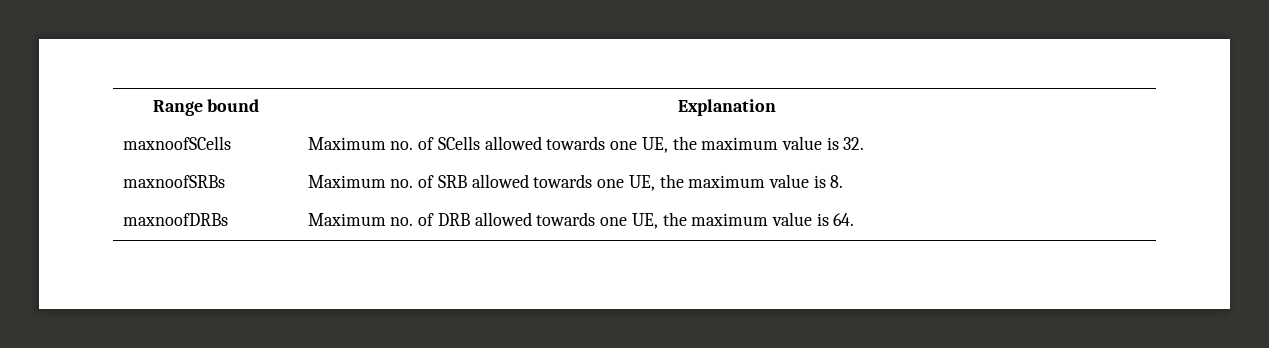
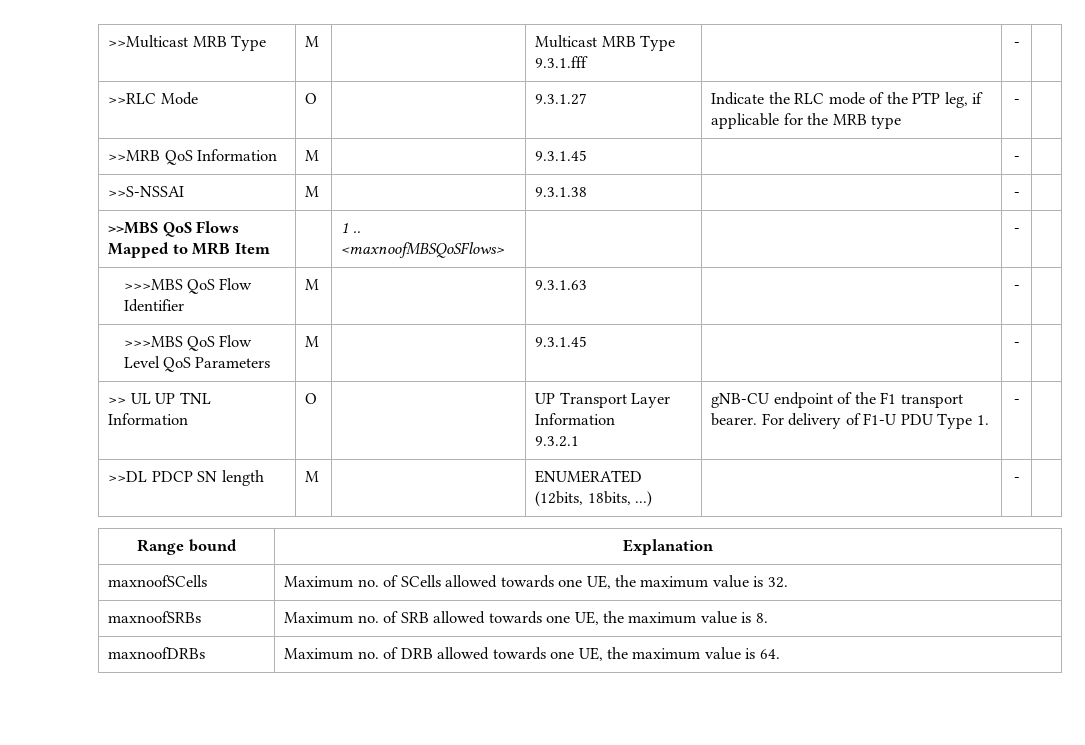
+ >>Multicast MRB Type | M | | Multicast MRB Type 9.3.1.fff | | - |
+ >>RLC Mode | O | | 9.3.1.27 | Indicate the RLC mode of the PTP leg, if applicable for the MRB type | - |
+ >>MRB QoS Information | M | | 9.3.1.45 | | - |
+ >>S-NSSAI | M | | 9.3.1.38 | | - |
+ >>MBS QoS Flows Mapped to MRB Item | | 1 .. <maxnoofMBSQoSFlows> | | | - |
+ >>>MBS QoS Flow Identifier | M | | 9.3.1.63 | | - |
+ >>>MBS QoS Flow Level QoS Parameters | M | | 9.3.1.45 | | - |
+ >> UL UP TNL Information | O | | UP Transport Layer Information
+ 9.3.2.1 | gNB-CU endpoint of the F1 transport bearer. For delivery of F1-U PDU Type 1. | - |
+ >>DL PDCP SN length | M | | ENUMERATED (12bits, 18bits, ...) | | - |

